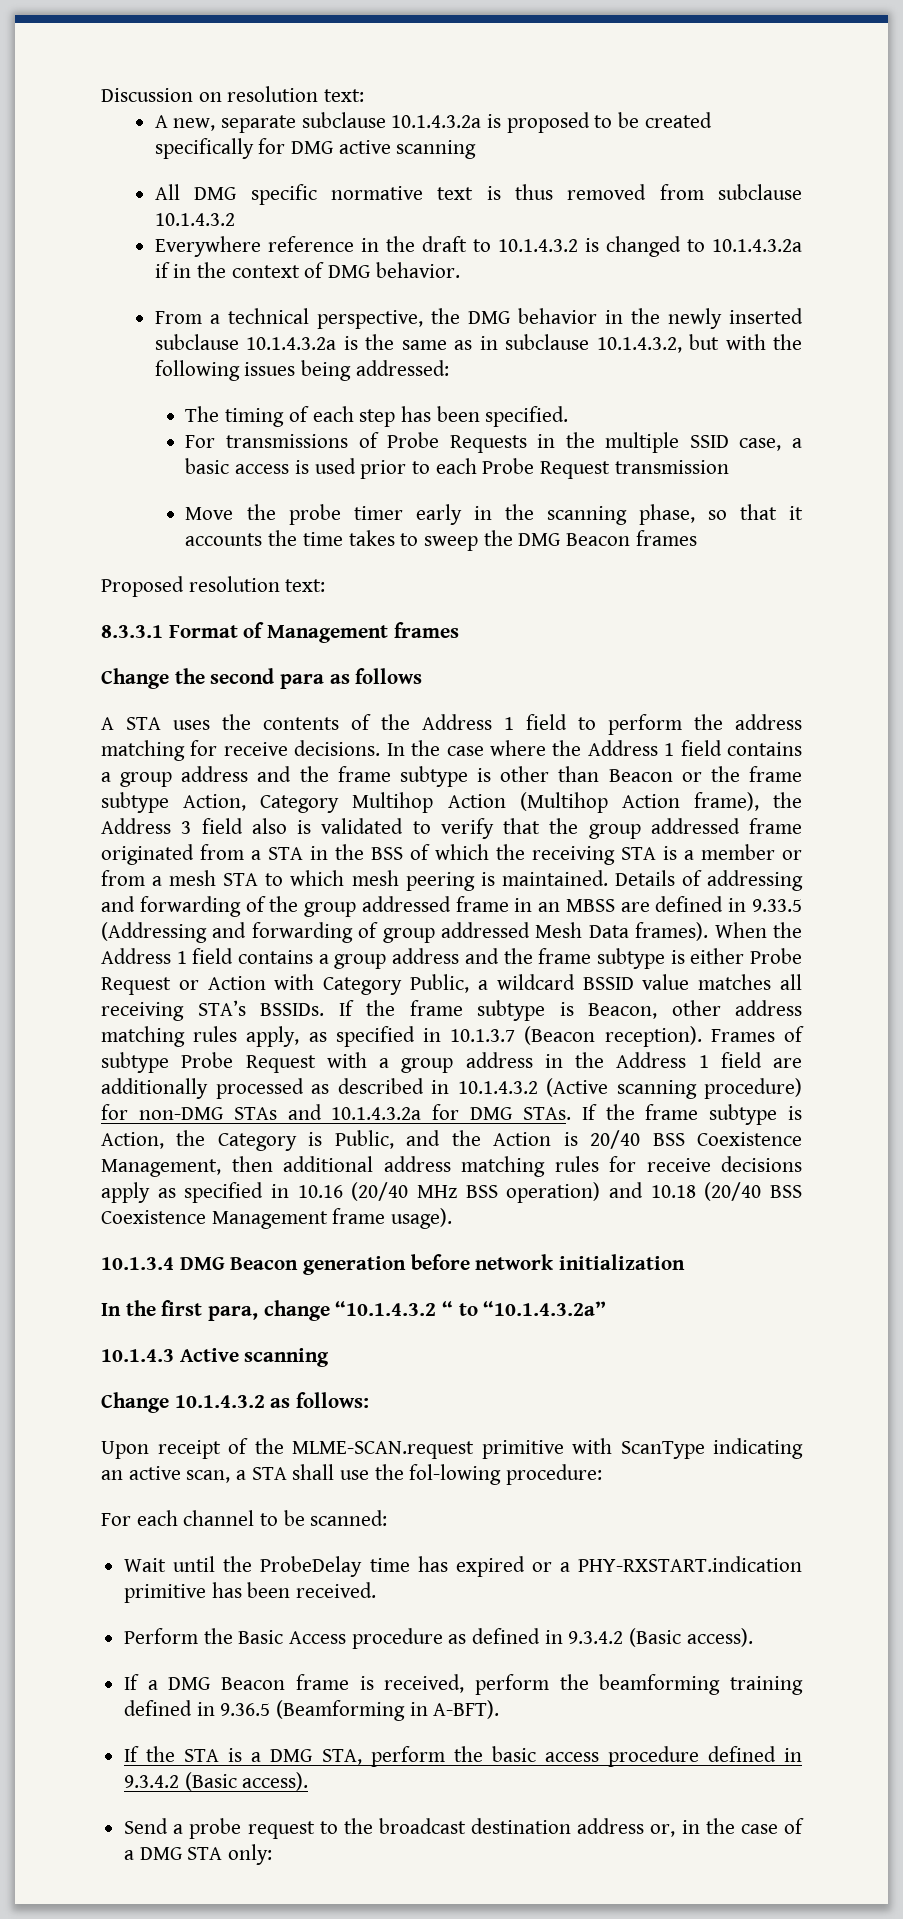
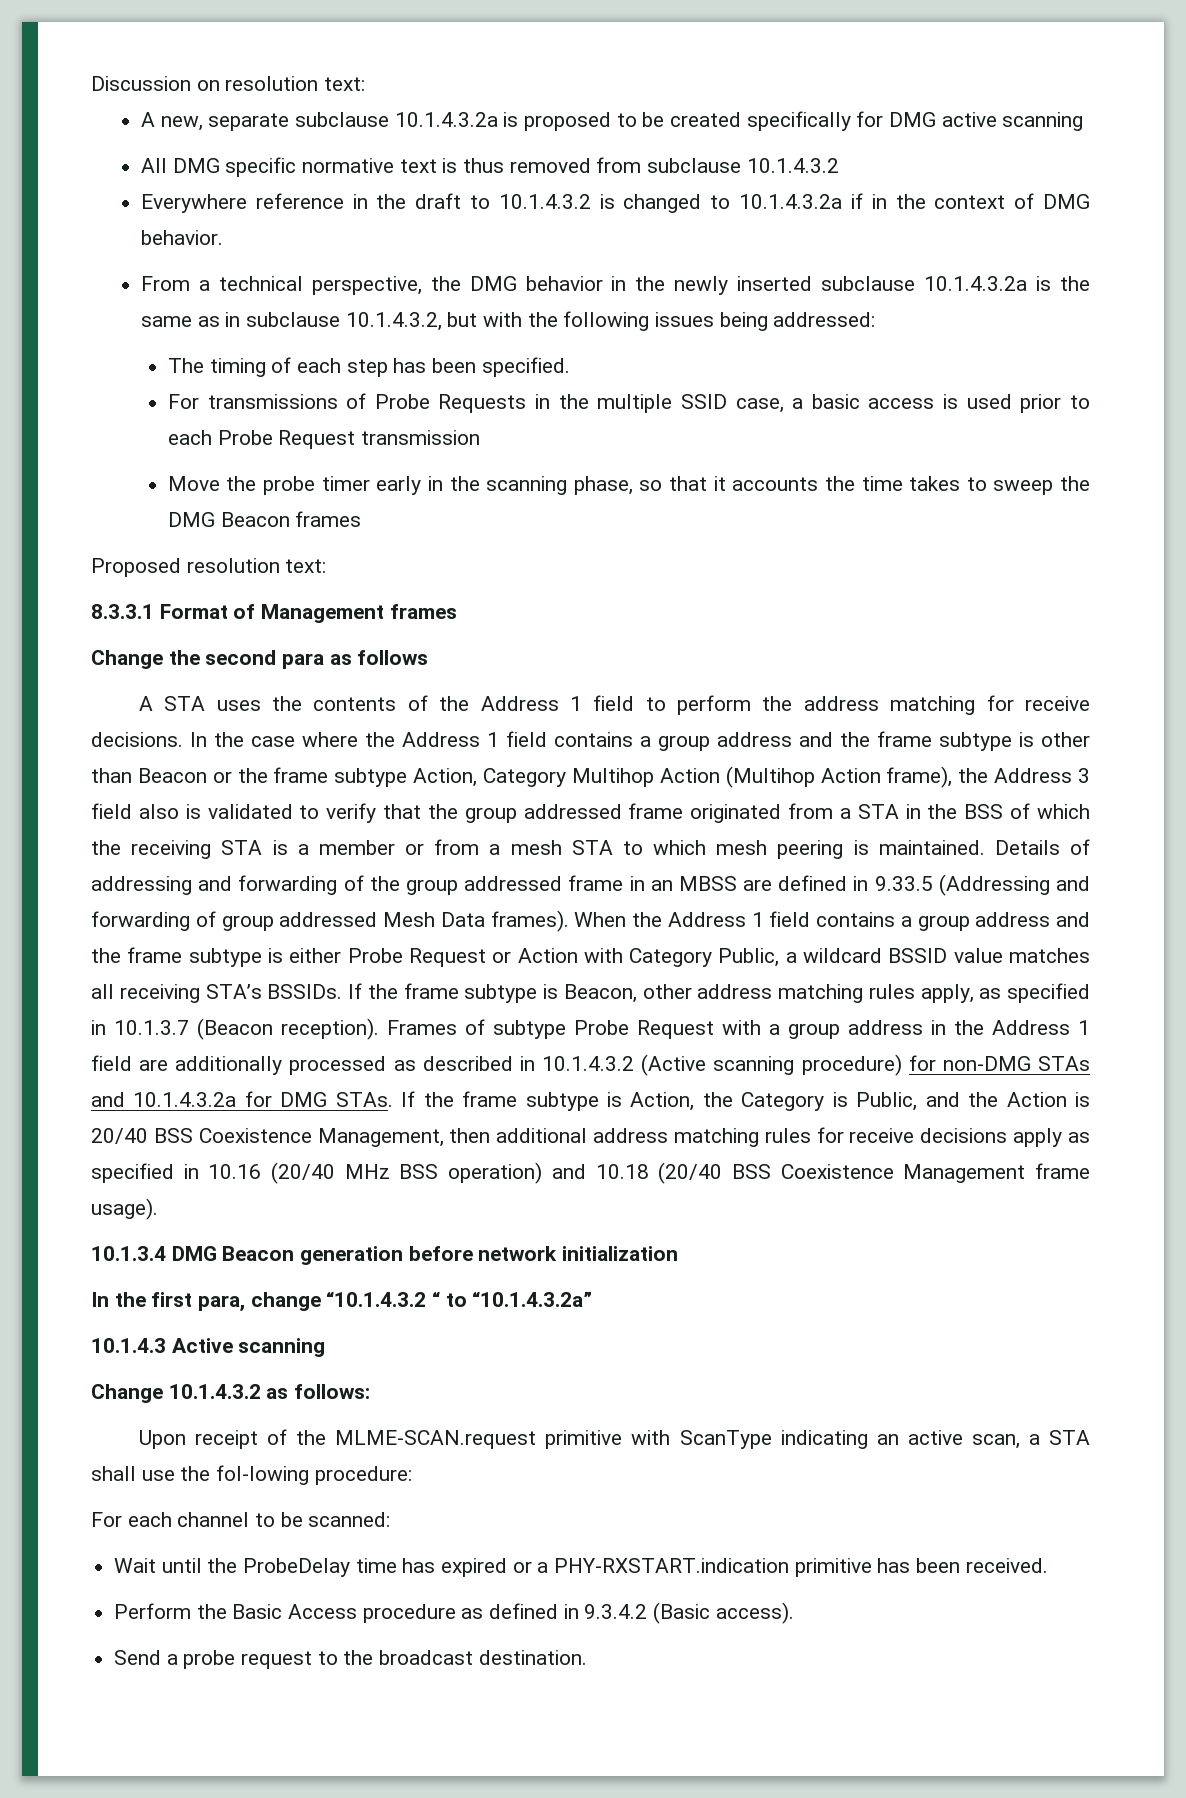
- If a DMG Beacon frame is received, perform the beamforming training defined in 9.36.5 (Beamforming in A-BFT).
- If the STA is a DMG STA, perform the basic access procedure defined in 9.3.4.2 (Basic access).
- Send a probe request to the broadcast destination address or, in the case of a DMG STA only:
+ Send a probe request to the broadcast destination.

